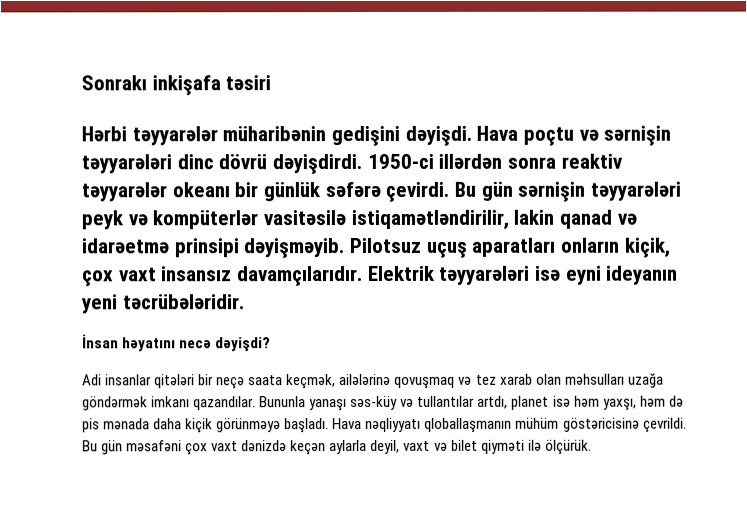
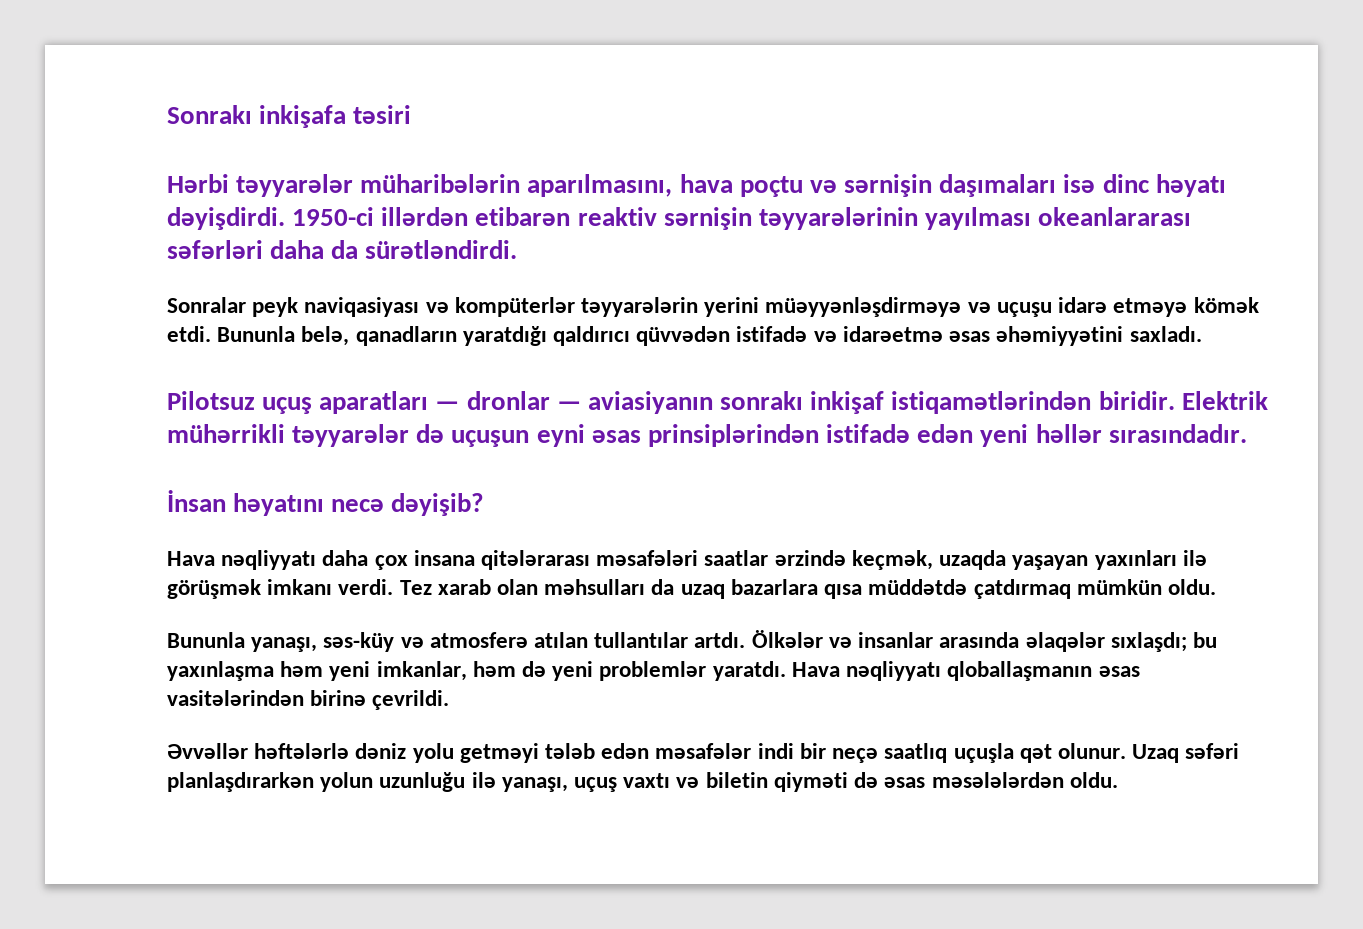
- Hərbi təyyarələr müharibənin gedişini dəyişdi. Hava poçtu və sərnişin təyyarələri dinc dövrü dəyişdirdi. 1950-ci illərdən sonra reaktiv təyyarələr okeanı bir günlük səfərə çevirdi. Bu gün sərnişin təyyarələri peyk və kompüterlər vasitəsilə istiqamətləndirilir, lakin qanad və idarəetmə prinsipi dəyişməyib. Pilotsuz uçuş aparatları onların kiçik, çox vaxt insansız davamçılarıdır. Elektrik təyyarələri isə eyni ideyanın yeni təcrübələridir.
- İnsan həyatını necə dəyişdi?
- Adi insanlar qitələri bir neçə saata keçmək, ailələrinə qovuşmaq və tez xarab olan məhsulları uzağa göndərmək imkanı qazandılar. Bununla yanaşı səs-küy və tullantılar artdı, planet isə həm yaxşı, həm də pis mənada daha kiçik görünməyə başladı. Hava nəqliyyatı qloballaşmanın mühüm göstəricisinə çevrildi. Bu gün məsafəni çox vaxt dənizdə keçən aylarla deyil, vaxt və bilet qiyməti ilə ölçürük.
+ Hərbi təyyarələr müharibələrin aparılmasını, hava poçtu və sərnişin daşımaları isə dinc həyatı dəyişdirdi. 1950-ci illərdən etibarən reaktiv sərnişin təyyarələrinin yayılması okeanlararası səfərləri daha da sürətləndirdi.
+ Sonralar peyk naviqasiyası və kompüterlər təyyarələrin yerini müəyyənləşdirməyə və uçuşu idarə etməyə kömək etdi. Bununla belə, qanadların yaratdığı qaldırıcı qüvvədən istifadə və idarəetmə əsas əhəmiyyətini saxladı.
+ Pilotsuz uçuş aparatları — dronlar — aviasiyanın sonrakı inkişaf istiqamətlərindən biridir. Elektrik mühərrikli təyyarələr də uçuşun eyni əsas prinsiplərindən istifadə edən yeni həllər sırasındadır.
+ İnsan həyatını necə dəyişib?
+ Hava nəqliyyatı daha çox insana qitələrarası məsafələri saatlar ərzində keçmək, uzaqda yaşayan yaxınları ilə görüşmək imkanı verdi. Tez xarab olan məhsulları da uzaq bazarlara qısa müddətdə çatdırmaq mümkün oldu.
+ Bununla yanaşı, səs-küy və atmosferə atılan tullantılar artdı. Ölkələr və insanlar arasında əlaqələr sıxlaşdı; bu yaxınlaşma həm yeni imkanlar, həm də yeni problemlər yaratdı. Hava nəqliyyatı qloballaşmanın əsas vasitələrindən birinə çevrildi.
+ Əvvəllər həftələrlə dəniz yolu getməyi tələb edən məsafələr indi bir neçə saatlıq uçuşla qət olunur. Uzaq səfəri planlaşdırarkən yolun uzunluğu ilə yanaşı, uçuş vaxtı və biletin qiyməti də əsas məsələlərdən oldu.

